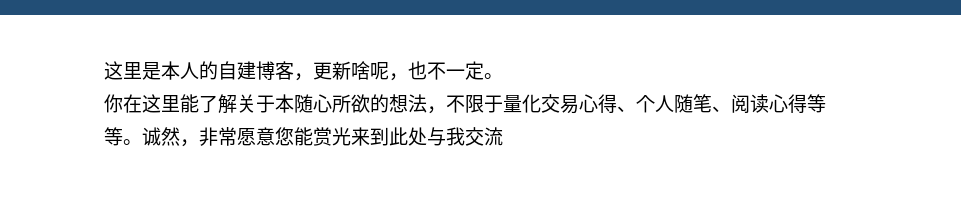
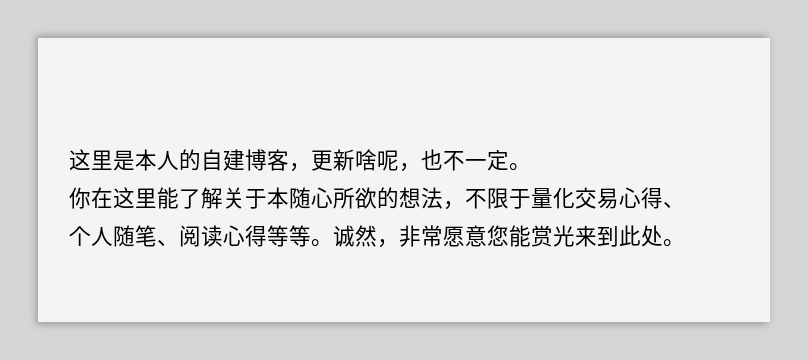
- 诚然，非常愿意您能赏光来到此处与我交流
+ 诚然，非常愿意您能赏光来到此处。

